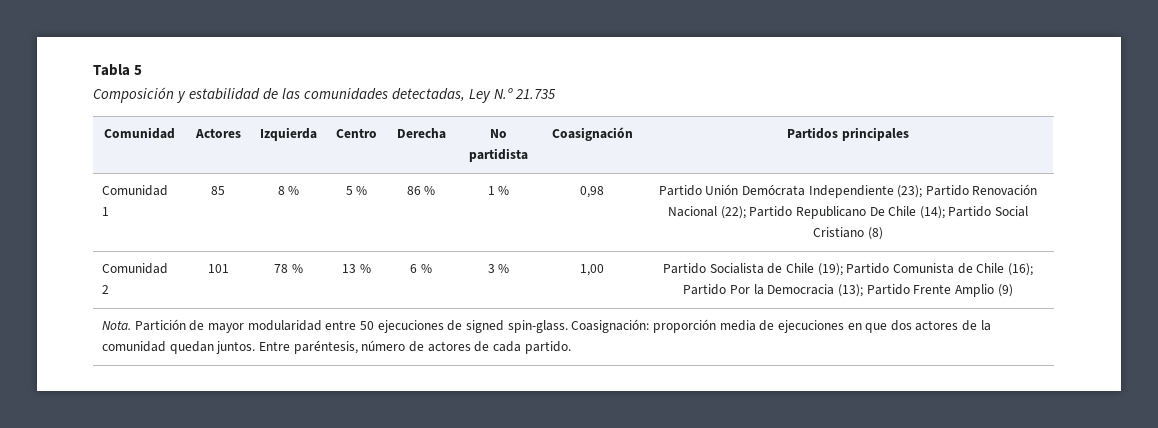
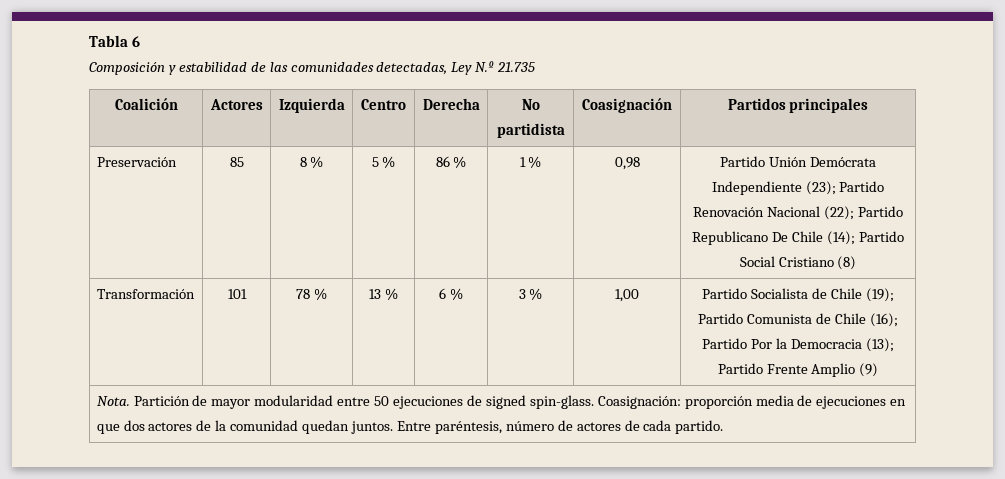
- Tabla 5
+ Tabla 6
- Comunidad | Actores | Izquierda | Centro | Derecha | No partidista | Coasignación | Partidos principales
+ Coalición | Actores | Izquierda | Centro | Derecha | No partidista | Coasignación | Partidos principales
- Comunidad 1 | 85 | 8 % | 5 % | 86 % | 1 % | 0,98 | Partido Unión Demócrata Independiente (23); Partido Renovación Nacional (22); Partido Republicano De Chile (14); Partido Social Cristiano (8)
+ Preservación | 85 | 8 % | 5 % | 86 % | 1 % | 0,98 | Partido Unión Demócrata Independiente (23); Partido Renovación Nacional (22); Partido Republicano De Chile (14); Partido Social Cristiano (8)
- Comunidad 2 | 101 | 78 % | 13 % | 6 % | 3 % | 1,00 | Partido Socialista de Chile (19); Partido Comunista de Chile (16); Partido Por la Democracia (13); Partido Frente Amplio (9)
+ Transformación | 101 | 78 % | 13 % | 6 % | 3 % | 1,00 | Partido Socialista de Chile (19); Partido Comunista de Chile (16); Partido Por la Democracia (13); Partido Frente Amplio (9)

